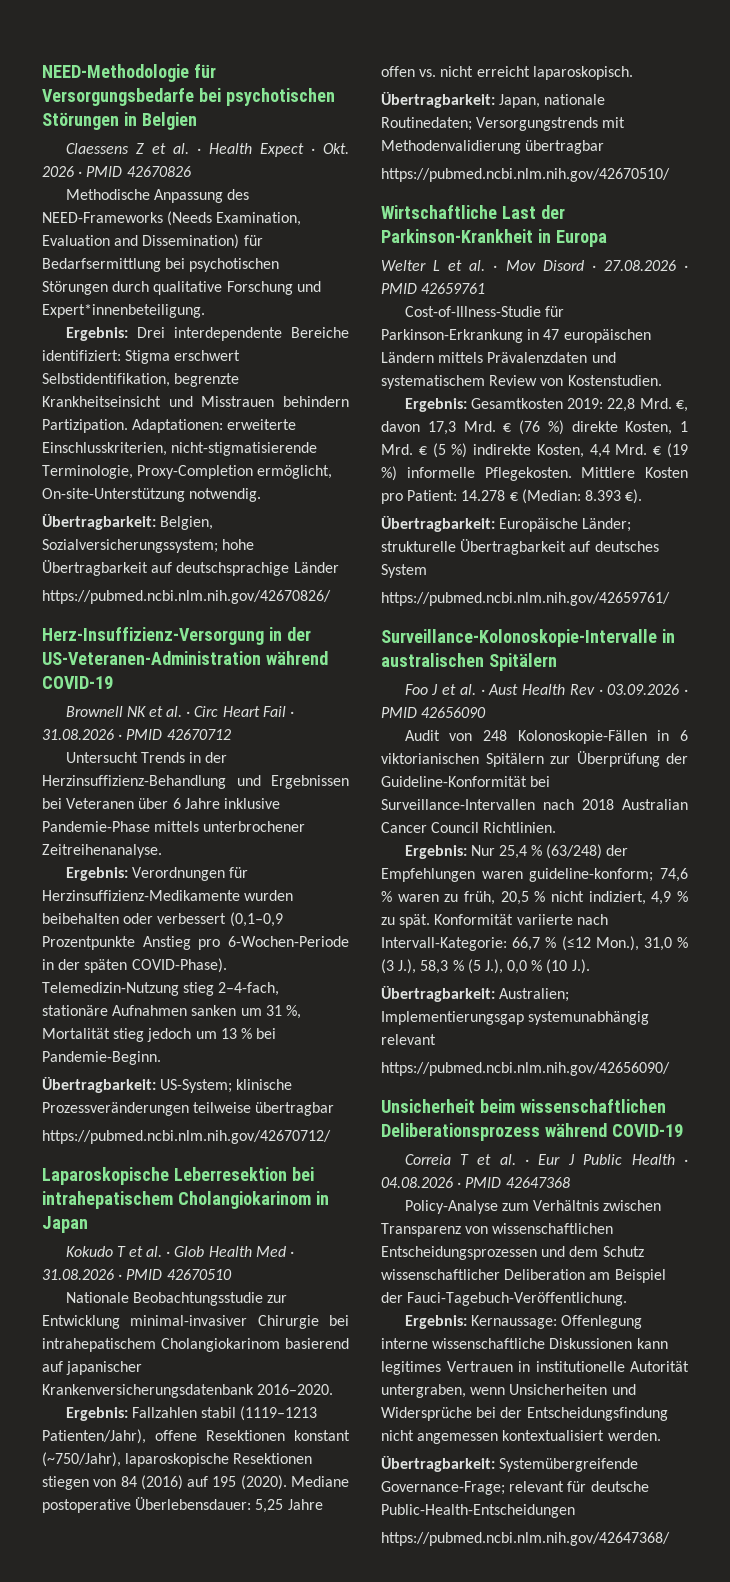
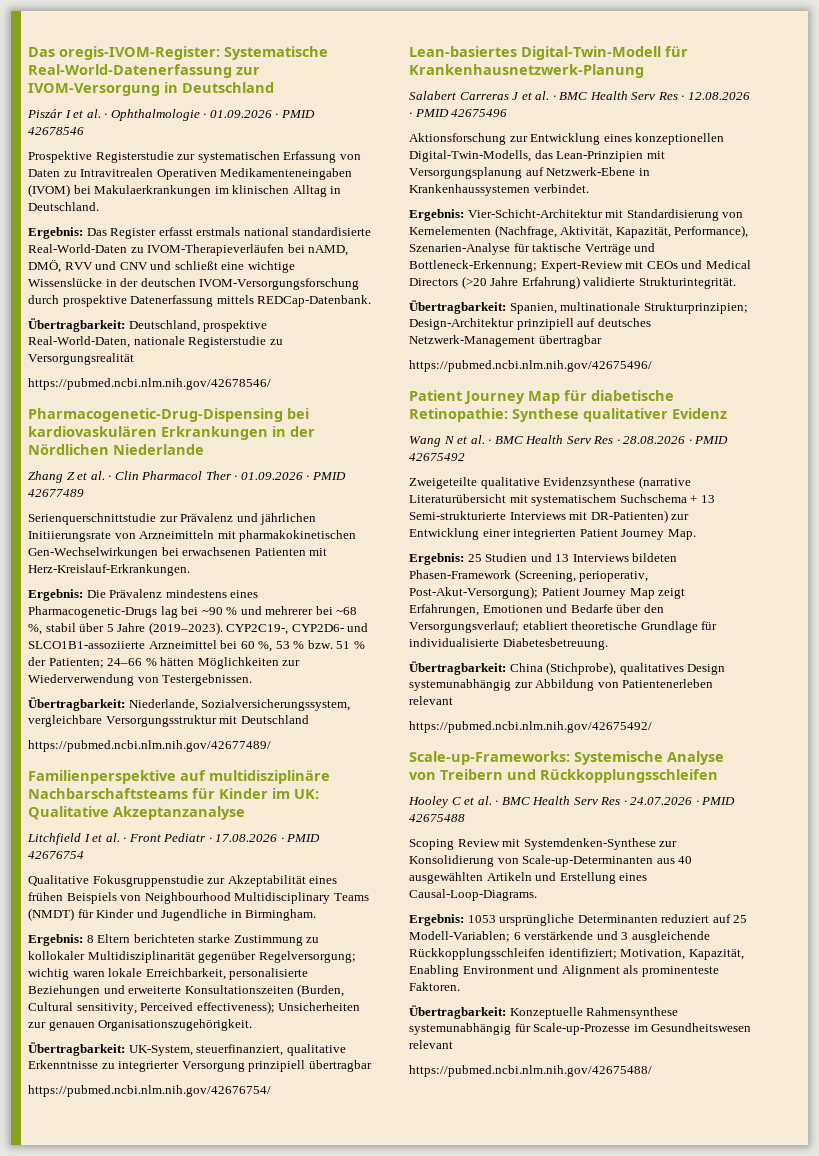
- NEED-Methodologie für Versorgungsbedarfe bei psychotischen Störungen in Belgien
- Claessens Z et al. · Health Expect · Okt. 2026 · PMID 42670826
- Methodische Anpassung des NEED-Frameworks (Needs Examination, Evaluation and Dissemination) für Bedarfsermittlung bei psychotischen Störungen durch qualitative Forschung und Expert*innenbeteiligung.
- Ergebnis: Drei interdependente Bereiche identifiziert: Stigma erschwert Selbstidentifikation, begrenzte Krankheitseinsicht und Misstrauen behindern Partizipation. Adaptationen: erweiterte Einschlusskriterien, nicht-stigmatisierende Terminologie, Proxy-Completion ermöglicht, On-site-Unterstützung notwendig.
- Übertragbarkeit: Belgien, Sozialversicherungssystem; hohe Übertragbarkeit auf deutschsprachige Länder
- https://pubmed.ncbi.nlm.nih.gov/42670826/
- Herz-Insuffizienz-Versorgung in der US-Veteranen-Administration während COVID-19
- Brownell NK et al. · Circ Heart Fail · 31.08.2026 · PMID 42670712
- Untersucht Trends in der Herzinsuffizienz-Behandlung und Ergebnissen bei Veteranen über 6 Jahre inklusive Pandemie-Phase mittels unterbrochener Zeitreihenanalyse.
- Ergebnis: Verordnungen für Herzinsuffizienz-Medikamente wurden beibehalten oder verbessert (0,1–0,9 Prozentpunkte Anstieg pro 6-Wochen-Periode in der späten COVID-Phase). Telemedizin-Nutzung stieg 2–4-fach, stationäre Aufnahmen sanken um 31 %, Mortalität stieg jedoch um 13 % bei Pandemie-Beginn.
- Übertragbarkeit: US-System; klinische Prozessveränderungen teilweise übertragbar
- https://pubmed.ncbi.nlm.nih.gov/42670712/
- Laparoskopische Leberresektion bei intrahepatischem Cholangiokarinom in Japan
- Kokudo T et al. · Glob Health Med · 31.08.2026 · PMID 42670510
- Nationale Beobachtungsstudie zur Entwicklung minimal-invasiver Chirurgie bei intrahepatischem Cholangiokarinom basierend auf japanischer Krankenversicherungsdatenbank 2016–2020.
- Ergebnis: Fallzahlen stabil (1119–1213 Patienten/Jahr), offene Resektionen konstant (~750/Jahr), laparoskopische Resektionen stiegen von 84 (2016) auf 195 (2020). Mediane postoperative Überlebensdauer: 5,25 Jahre offen vs. nicht erreicht laparoskopisch.
- Übertragbarkeit: Japan, nationale Routinedaten; Versorgungstrends mit Methodenvalidierung übertragbar
- https://pubmed.ncbi.nlm.nih.gov/42670510/
- Wirtschaftliche Last der Parkinson-Krankheit in Europa
- Welter L et al. · Mov Disord · 27.08.2026 · PMID 42659761
- Cost-of-Illness-Studie für Parkinson-Erkrankung in 47 europäischen Ländern mittels Prävalenzdaten und systematischem Review von Kostenstudien.
- Ergebnis: Gesamtkosten 2019: 22,8 Mrd. €, davon 17,3 Mrd. € (76 %) direkte Kosten, 1 Mrd. € (5 %) indirekte Kosten, 4,4 Mrd. € (19 %) informelle Pflegekosten. Mittlere Kosten pro Patient: 14.278 € (Median: 8.393 €).
- Übertragbarkeit: Europäische Länder; strukturelle Übertragbarkeit auf deutsches System
- https://pubmed.ncbi.nlm.nih.gov/42659761/
- Surveillance-Kolonoskopie-Intervalle in australischen Spitälern
- Foo J et al. · Aust Health Rev · 03.09.2026 · PMID 42656090
- Audit von 248 Kolonoskopie-Fällen in 6 viktorianischen Spitälern zur Überprüfung der Guideline-Konformität bei Surveillance-Intervallen nach 2018 Australian Cancer Council Richtlinien.
- Ergebnis: Nur 25,4 % (63/248) der Empfehlungen waren guideline-konform; 74,6 % waren zu früh, 20,5 % nicht indiziert, 4,9 % zu spät. Konformität variierte nach Intervall-Kategorie: 66,7 % (≤12 Mon.), 31,0 % (3 J.), 58,3 % (5 J.), 0,0 % (10 J.).
- Übertragbarkeit: Australien; Implementierungsgap systemunabhängig relevant
- https://pubmed.ncbi.nlm.nih.gov/42656090/
- Unsicherheit beim wissenschaftlichen Deliberationsprozess während COVID-19
- Correia T et al. · Eur J Public Health · 04.08.2026 · PMID 42647368
- Policy-Analyse zum Verhältnis zwischen Transparenz von wissenschaftlichen Entscheidungsprozessen und dem Schutz wissenschaftlicher Deliberation am Beispiel der Fauci-Tagebuch-Veröffentlichung.
- Ergebnis: Kernaussage: Offenlegung interne wissenschaftliche Diskussionen kann legitimes Vertrauen in institutionelle Autorität untergraben, wenn Unsicherheiten und Widersprüche bei der Entscheidungsfindung nicht angemessen kontextualisiert werden.
- Übertragbarkeit: Systemübergreifende Governance-Frage; relevant für deutsche Public-Health-Entscheidungen
- https://pubmed.ncbi.nlm.nih.gov/42647368/
+ Das oregis-IVOM-Register: Systematische Real-World-Datenerfassung zur IVOM-Versorgung in Deutschland
+ Piszár I et al. · Ophthalmologie · 01.09.2026 · PMID 42678546
+ Prospektive Registerstudie zur systematischen Erfassung von Daten zu Intravitrealen Operativen Medikamenteneingaben (IVOM) bei Makulaerkrankungen im klinischen Alltag in Deutschland.
+ Ergebnis: Das Register erfasst erstmals national standardisierte Real-World-Daten zu IVOM-Therapieverläufen bei nAMD, DMÖ, RVV und CNV und schließt eine wichtige Wissenslücke in der deutschen IVOM-Versorgungsforschung durch prospektive Datenerfassung mittels REDCap-Datenbank.
+ Übertragbarkeit: Deutschland, prospektive Real-World-Daten, nationale Registerstudie zu Versorgungsrealität
+ https://pubmed.ncbi.nlm.nih.gov/42678546/
+ Pharmacogenetic-Drug-Dispensing bei kardiovaskulären Erkrankungen in der Nördlichen Niederlande
+ Zhang Z et al. · Clin Pharmacol Ther · 01.09.2026 · PMID 42677489
+ Serienquerschnittstudie zur Prävalenz und jährlichen Initiierungsrate von Arzneimitteln mit pharmakokinetischen Gen-Wechselwirkungen bei erwachsenen Patienten mit Herz-Kreislauf-Erkrankungen.
+ Ergebnis: Die Prävalenz mindestens eines Pharmacogenetic-Drugs lag bei ~90 % und mehrerer bei ~68 %, stabil über 5 Jahre (2019–2023). CYP2C19-, CYP2D6- und SLCO1B1-assoziierte Arzneimittel bei 60 %, 53 % bzw. 51 % der Patienten; 24–66 % hätten Möglichkeiten zur Wiederverwendung von Testergebnissen.
+ Übertragbarkeit: Niederlande, Sozialversicherungssystem, vergleichbare Versorgungsstruktur mit Deutschland
+ https://pubmed.ncbi.nlm.nih.gov/42677489/
+ Familienperspektive auf multidisziplinäre Nachbarschaftsteams für Kinder im UK: Qualitative Akzeptanzanalyse
+ Litchfield I et al. · Front Pediatr · 17.08.2026 · PMID 42676754
+ Qualitative Fokusgruppenstudie zur Akzeptabilität eines frühen Beispiels von Neighbourhood Multidisciplinary Teams (NMDT) für Kinder und Jugendliche in Birmingham.
+ Ergebnis: 8 Eltern berichteten starke Zustimmung zu kollokaler Multidisziplinarität gegenüber Regelversorgung; wichtig waren lokale Erreichbarkeit, personalisierte Beziehungen und erweiterte Konsultationszeiten (Burden, Cultural sensitivity, Perceived effectiveness); Unsicherheiten zur genauen Organisationszugehörigkeit.
+ Übertragbarkeit: UK-System, steuerfinanziert, qualitative Erkenntnisse zu integrierter Versorgung prinzipiell übertragbar
+ https://pubmed.ncbi.nlm.nih.gov/42676754/
+ Lean-basiertes Digital-Twin-Modell für Krankenhausnetzwerk-Planung
+ Salabert Carreras J et al. · BMC Health Serv Res · 12.08.2026 · PMID 42675496
+ Aktionsforschung zur Entwicklung eines konzeptionellen Digital-Twin-Modells, das Lean-Prinzipien mit Versorgungsplanung auf Netzwerk-Ebene in Krankenhaussystemen verbindet.
+ Ergebnis: Vier-Schicht-Architektur mit Standardisierung von Kernelementen (Nachfrage, Aktivität, Kapazität, Performance), Szenarien-Analyse für taktische Verträge und Bottleneck-Erkennung; Expert-Review mit CEOs und Medical Directors (>20 Jahre Erfahrung) validierte Strukturintegrität.
+ Übertragbarkeit: Spanien, multinationale Strukturprinzipien; Design-Architektur prinzipiell auf deutsches Netzwerk-Management übertragbar
+ https://pubmed.ncbi.nlm.nih.gov/42675496/
+ Patient Journey Map für diabetische Retinopathie: Synthese qualitativer Evidenz
+ Wang N et al. · BMC Health Serv Res · 28.08.2026 · PMID 42675492
+ Zweigeteilte qualitative Evidenzsynthese (narrative Literaturübersicht mit systematischem Suchschema + 13 Semi-strukturierte Interviews mit DR-Patienten) zur Entwicklung einer integrierten Patient Journey Map.
+ Ergebnis: 25 Studien und 13 Interviews bildeten Phasen-Framework (Screening, perioperativ, Post-Akut-Versorgung); Patient Journey Map zeigt Erfahrungen, Emotionen und Bedarfe über den Versorgungsverlauf; etabliert theoretische Grundlage für individualisierte Diabetesbetreuung.
+ Übertragbarkeit: China (Stichprobe), qualitatives Design systemunabhängig zur Abbildung von Patientenerleben relevant
+ https://pubmed.ncbi.nlm.nih.gov/42675492/
+ Scale-up-Frameworks: Systemische Analyse von Treibern und Rückkopplungsschleifen
+ Hooley C et al. · BMC Health Serv Res · 24.07.2026 · PMID 42675488
+ Scoping Review mit Systemdenken-Synthese zur Konsolidierung von Scale-up-Determinanten aus 40 ausgewählten Artikeln und Erstellung eines Causal-Loop-Diagrams.
+ Ergebnis: 1053 ursprüngliche Determinanten reduziert auf 25 Modell-Variablen; 6 verstärkende und 3 ausgleichende Rückkopplungsschleifen identifiziert; Motivation, Kapazität, Enabling Environment und Alignment als prominenteste Faktoren.
+ Übertragbarkeit: Konzeptuelle Rahmensynthese systemunabhängig für Scale-up-Prozesse im Gesundheitswesen relevant
+ https://pubmed.ncbi.nlm.nih.gov/42675488/

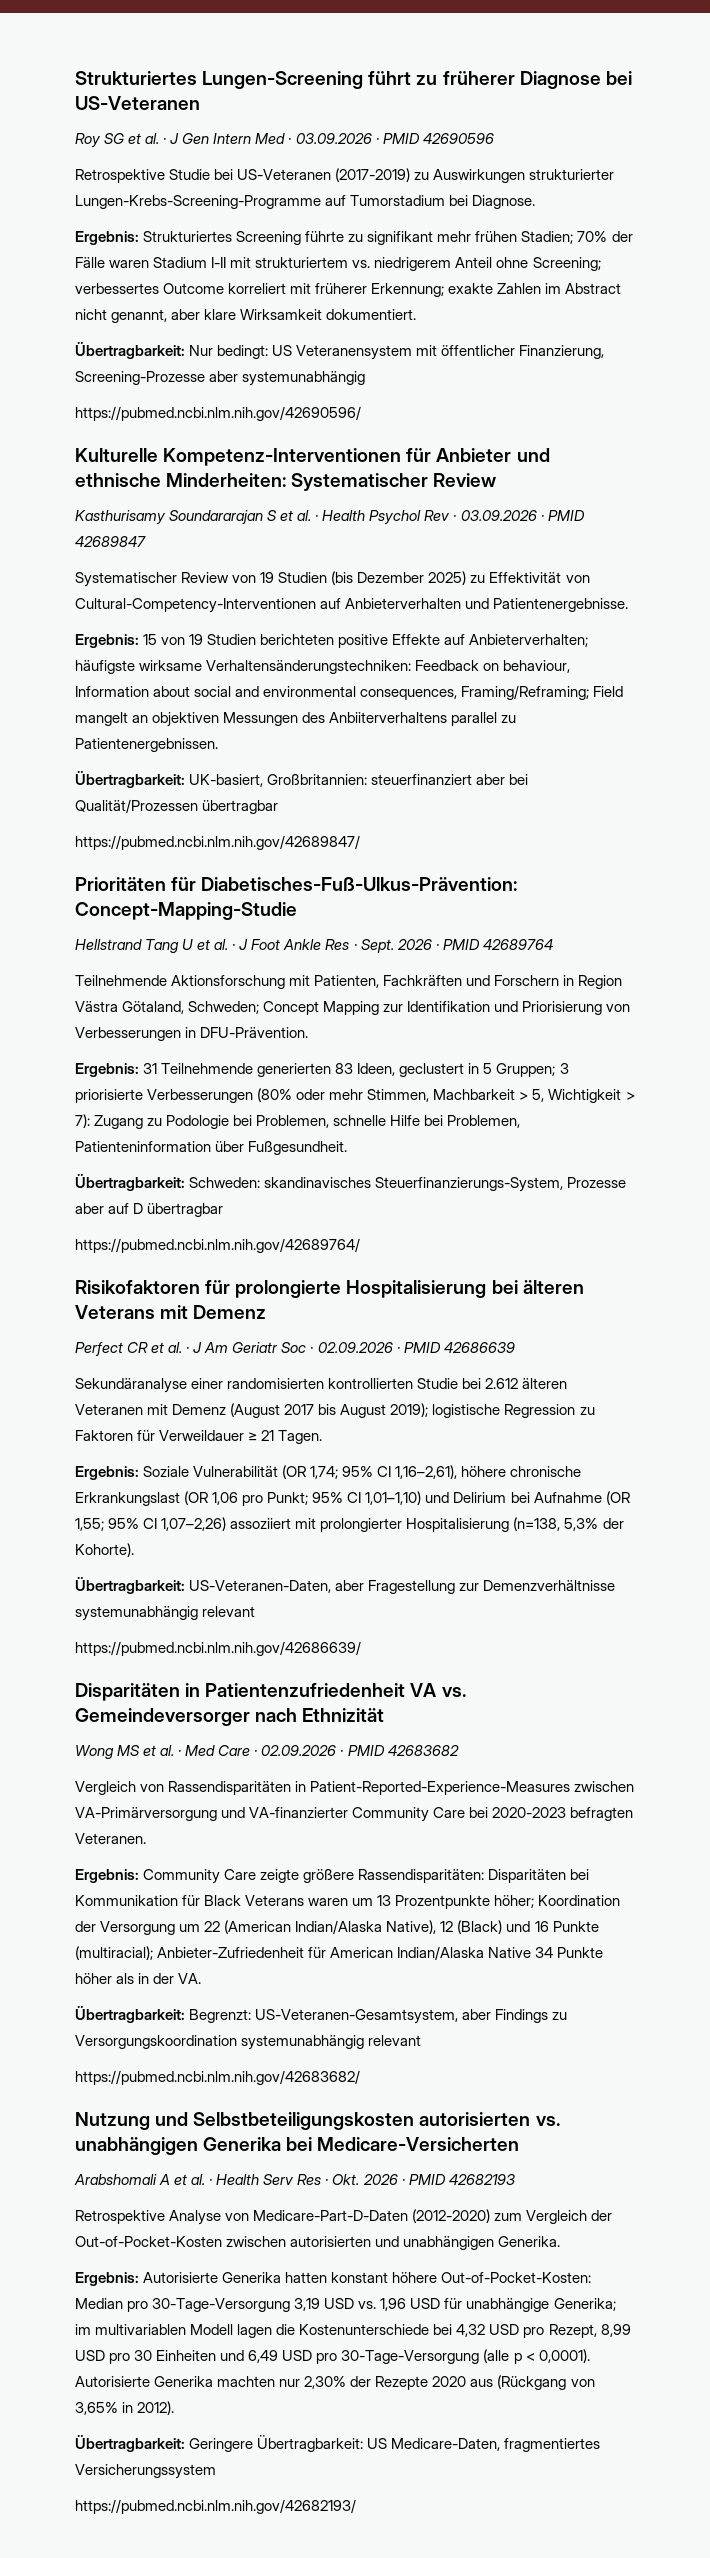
- Das oregis-IVOM-Register: Systematische Real-World-Datenerfassung zur IVOM-Versorgung in Deutschland
- Piszár I et al. · Ophthalmologie · 01.09.2026 · PMID 42678546
- Prospektive Registerstudie zur systematischen Erfassung von Daten zu Intravitrealen Operativen Medikamenteneingaben (IVOM) bei Makulaerkrankungen im klinischen Alltag in Deutschland.
- Ergebnis: Das Register erfasst erstmals national standardisierte Real-World-Daten zu IVOM-Therapieverläufen bei nAMD, DMÖ, RVV und CNV und schließt eine wichtige Wissenslücke in der deutschen IVOM-Versorgungsforschung durch prospektive Datenerfassung mittels REDCap-Datenbank.
- Übertragbarkeit: Deutschland, prospektive Real-World-Daten, nationale Registerstudie zu Versorgungsrealität
- https://pubmed.ncbi.nlm.nih.gov/42678546/
- Pharmacogenetic-Drug-Dispensing bei kardiovaskulären Erkrankungen in der Nördlichen Niederlande
- Zhang Z et al. · Clin Pharmacol Ther · 01.09.2026 · PMID 42677489
- Serienquerschnittstudie zur Prävalenz und jährlichen Initiierungsrate von Arzneimitteln mit pharmakokinetischen Gen-Wechselwirkungen bei erwachsenen Patienten mit Herz-Kreislauf-Erkrankungen.
- Ergebnis: Die Prävalenz mindestens eines Pharmacogenetic-Drugs lag bei ~90 % und mehrerer bei ~68 %, stabil über 5 Jahre (2019–2023). CYP2C19-, CYP2D6- und SLCO1B1-assoziierte Arzneimittel bei 60 %, 53 % bzw. 51 % der Patienten; 24–66 % hätten Möglichkeiten zur Wiederverwendung von Testergebnissen.
- Übertragbarkeit: Niederlande, Sozialversicherungssystem, vergleichbare Versorgungsstruktur mit Deutschland
- https://pubmed.ncbi.nlm.nih.gov/42677489/
- Familienperspektive auf multidisziplinäre Nachbarschaftsteams für Kinder im UK: Qualitative Akzeptanzanalyse
- Litchfield I et al. · Front Pediatr · 17.08.2026 · PMID 42676754
- Qualitative Fokusgruppenstudie zur Akzeptabilität eines frühen Beispiels von Neighbourhood Multidisciplinary Teams (NMDT) für Kinder und Jugendliche in Birmingham.
- Ergebnis: 8 Eltern berichteten starke Zustimmung zu kollokaler Multidisziplinarität gegenüber Regelversorgung; wichtig waren lokale Erreichbarkeit, personalisierte Beziehungen und erweiterte Konsultationszeiten (Burden, Cultural sensitivity, Perceived effectiveness); Unsicherheiten zur genauen Organisationszugehörigkeit.
- Übertragbarkeit: UK-System, steuerfinanziert, qualitative Erkenntnisse zu integrierter Versorgung prinzipiell übertragbar
- https://pubmed.ncbi.nlm.nih.gov/42676754/
- Lean-basiertes Digital-Twin-Modell für Krankenhausnetzwerk-Planung
- Salabert Carreras J et al. · BMC Health Serv Res · 12.08.2026 · PMID 42675496
- Aktionsforschung zur Entwicklung eines konzeptionellen Digital-Twin-Modells, das Lean-Prinzipien mit Versorgungsplanung auf Netzwerk-Ebene in Krankenhaussystemen verbindet.
- Ergebnis: Vier-Schicht-Architektur mit Standardisierung von Kernelementen (Nachfrage, Aktivität, Kapazität, Performance), Szenarien-Analyse für taktische Verträge und Bottleneck-Erkennung; Expert-Review mit CEOs und Medical Directors (>20 Jahre Erfahrung) validierte Strukturintegrität.
- Übertragbarkeit: Spanien, multinationale Strukturprinzipien; Design-Architektur prinzipiell auf deutsches Netzwerk-Management übertragbar
- https://pubmed.ncbi.nlm.nih.gov/42675496/
- Patient Journey Map für diabetische Retinopathie: Synthese qualitativer Evidenz
- Wang N et al. · BMC Health Serv Res · 28.08.2026 · PMID 42675492
- Zweigeteilte qualitative Evidenzsynthese (narrative Literaturübersicht mit systematischem Suchschema + 13 Semi-strukturierte Interviews mit DR-Patienten) zur Entwicklung einer integrierten Patient Journey Map.
- Ergebnis: 25 Studien und 13 Interviews bildeten Phasen-Framework (Screening, perioperativ, Post-Akut-Versorgung); Patient Journey Map zeigt Erfahrungen, Emotionen und Bedarfe über den Versorgungsverlauf; etabliert theoretische Grundlage für individualisierte Diabetesbetreuung.
- Übertragbarkeit: China (Stichprobe), qualitatives Design systemunabhängig zur Abbildung von Patientenerleben relevant
- https://pubmed.ncbi.nlm.nih.gov/42675492/
- Scale-up-Frameworks: Systemische Analyse von Treibern und Rückkopplungsschleifen
- Hooley C et al. · BMC Health Serv Res · 24.07.2026 · PMID 42675488
- Scoping Review mit Systemdenken-Synthese zur Konsolidierung von Scale-up-Determinanten aus 40 ausgewählten Artikeln und Erstellung eines Causal-Loop-Diagrams.
- Ergebnis: 1053 ursprüngliche Determinanten reduziert auf 25 Modell-Variablen; 6 verstärkende und 3 ausgleichende Rückkopplungsschleifen identifiziert; Motivation, Kapazität, Enabling Environment und Alignment als prominenteste Faktoren.
- Übertragbarkeit: Konzeptuelle Rahmensynthese systemunabhängig für Scale-up-Prozesse im Gesundheitswesen relevant
- https://pubmed.ncbi.nlm.nih.gov/42675488/
+ Strukturiertes Lungen-Screening führt zu früherer Diagnose bei US-Veteranen
+ Roy SG et al. · J Gen Intern Med · 03.09.2026 · PMID 42690596
+ Retrospektive Studie bei US-Veteranen (2017-2019) zu Auswirkungen strukturierter Lungen-Krebs-Screening-Programme auf Tumorstadium bei Diagnose.
+ Ergebnis: Strukturiertes Screening führte zu signifikant mehr frühen Stadien; 70% der Fälle waren Stadium I-II mit strukturiertem vs. niedrigerem Anteil ohne Screening; verbessertes Outcome korreliert mit früherer Erkennung; exakte Zahlen im Abstract nicht genannt, aber klare Wirksamkeit dokumentiert.
+ Übertragbarkeit: Nur bedingt: US Veteranensystem mit öffentlicher Finanzierung, Screening-Prozesse aber systemunabhängig
+ https://pubmed.ncbi.nlm.nih.gov/42690596/
+ Kulturelle Kompetenz-Interventionen für Anbieter und ethnische Minderheiten: Systematischer Review
+ Kasthurisamy Soundararajan S et al. · Health Psychol Rev · 03.09.2026 · PMID 42689847
+ Systematischer Review von 19 Studien (bis Dezember 2025) zu Effektivität von Cultural-Competency-Interventionen auf Anbieterverhalten und Patientenergebnisse.
+ Ergebnis: 15 von 19 Studien berichteten positive Effekte auf Anbieterverhalten; häufigste wirksame Verhaltensänderungstechniken: Feedback on behaviour, Information about social and environmental consequences, Framing/Reframing; Field mangelt an objektiven Messungen des Anbiiterverhaltens parallel zu Patientenergebnissen.
+ Übertragbarkeit: UK-basiert, Großbritannien: steuerfinanziert aber bei Qualität/Prozessen übertragbar
+ https://pubmed.ncbi.nlm.nih.gov/42689847/
+ Prioritäten für Diabetisches-Fuß-Ulkus-Prävention: Concept-Mapping-Studie
+ Hellstrand Tang U et al. · J Foot Ankle Res · Sept. 2026 · PMID 42689764
+ Teilnehmende Aktionsforschung mit Patienten, Fachkräften und Forschern in Region Västra Götaland, Schweden; Concept Mapping zur Identifikation und Priorisierung von Verbesserungen in DFU-Prävention.
+ Ergebnis: 31 Teilnehmende generierten 83 Ideen, geclustert in 5 Gruppen; 3 priorisierte Verbesserungen (80% oder mehr Stimmen, Machbarkeit > 5, Wichtigkeit > 7): Zugang zu Podologie bei Problemen, schnelle Hilfe bei Problemen, Patienteninformation über Fußgesundheit.
+ Übertragbarkeit: Schweden: skandinavisches Steuerfinanzierungs-System, Prozesse aber auf D übertragbar
+ https://pubmed.ncbi.nlm.nih.gov/42689764/
+ Risikofaktoren für prolongierte Hospitalisierung bei älteren Veterans mit Demenz
+ Perfect CR et al. · J Am Geriatr Soc · 02.09.2026 · PMID 42686639
+ Sekundäranalyse einer randomisierten kontrollierten Studie bei 2.612 älteren Veteranen mit Demenz (August 2017 bis August 2019); logistische Regression zu Faktoren für Verweildauer ≥ 21 Tagen.
+ Ergebnis: Soziale Vulnerabilität (OR 1,74; 95% CI 1,16–2,61), höhere chronische Erkrankungslast (OR 1,06 pro Punkt; 95% CI 1,01–1,10) und Delirium bei Aufnahme (OR 1,55; 95% CI 1,07–2,26) assoziiert mit prolongierter Hospitalisierung (n=138, 5,3% der Kohorte).
+ Übertragbarkeit: US-Veteranen-Daten, aber Fragestellung zur Demenzverhältnisse systemunabhängig relevant
+ https://pubmed.ncbi.nlm.nih.gov/42686639/
+ Disparitäten in Patientenzufriedenheit VA vs. Gemeindeversorger nach Ethnizität
+ Wong MS et al. · Med Care · 02.09.2026 · PMID 42683682
+ Vergleich von Rassendisparitäten in Patient-Reported-Experience-Measures zwischen VA-Primärversorgung und VA-finanzierter Community Care bei 2020-2023 befragten Veteranen.
+ Ergebnis: Community Care zeigte größere Rassendisparitäten: Disparitäten bei Kommunikation für Black Veterans waren um 13 Prozentpunkte höher; Koordination der Versorgung um 22 (American Indian/Alaska Native), 12 (Black) und 16 Punkte (multiracial); Anbieter-Zufriedenheit für American Indian/Alaska Native 34 Punkte höher als in der VA.
+ Übertragbarkeit: Begrenzt: US-Veteranen-Gesamtsystem, aber Findings zu Versorgungskoordination systemunabhängig relevant
+ https://pubmed.ncbi.nlm.nih.gov/42683682/
+ Nutzung und Selbstbeteiligungskosten autorisierten vs. unabhängigen Generika bei Medicare-Versicherten
+ Arabshomali A et al. · Health Serv Res · Okt. 2026 · PMID 42682193
+ Retrospektive Analyse von Medicare-Part-D-Daten (2012-2020) zum Vergleich der Out-of-Pocket-Kosten zwischen autorisierten und unabhängigen Generika.
+ Ergebnis: Autorisierte Generika hatten konstant höhere Out-of-Pocket-Kosten: Median pro 30-Tage-Versorgung 3,19 USD vs. 1,96 USD für unabhängige Generika; im multivariablen Modell lagen die Kostenunterschiede bei 4,32 USD pro Rezept, 8,99 USD pro 30 Einheiten und 6,49 USD pro 30-Tage-Versorgung (alle p < 0,0001). Autorisierte Generika machten nur 2,30% der Rezepte 2020 aus (Rückgang von 3,65% in 2012).
+ Übertragbarkeit: Geringere Übertragbarkeit: US Medicare-Daten, fragmentiertes Versicherungssystem
+ https://pubmed.ncbi.nlm.nih.gov/42682193/

